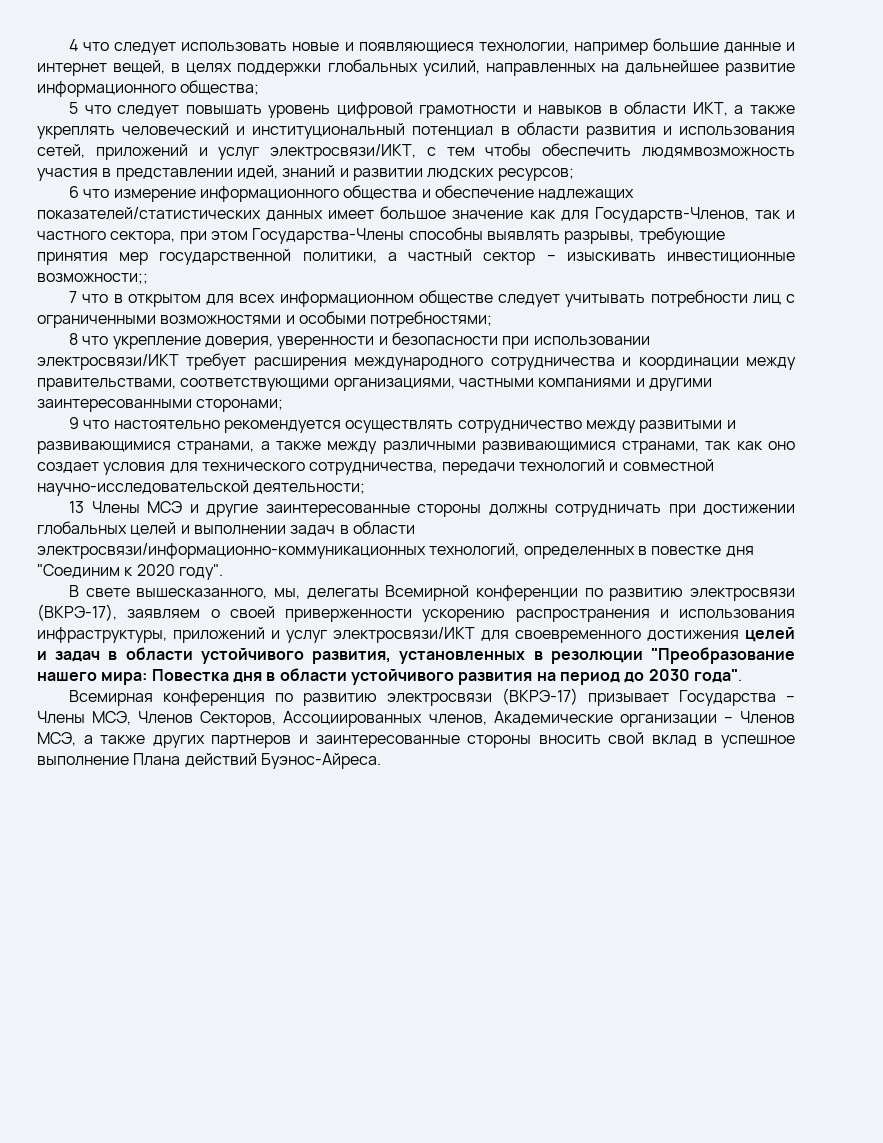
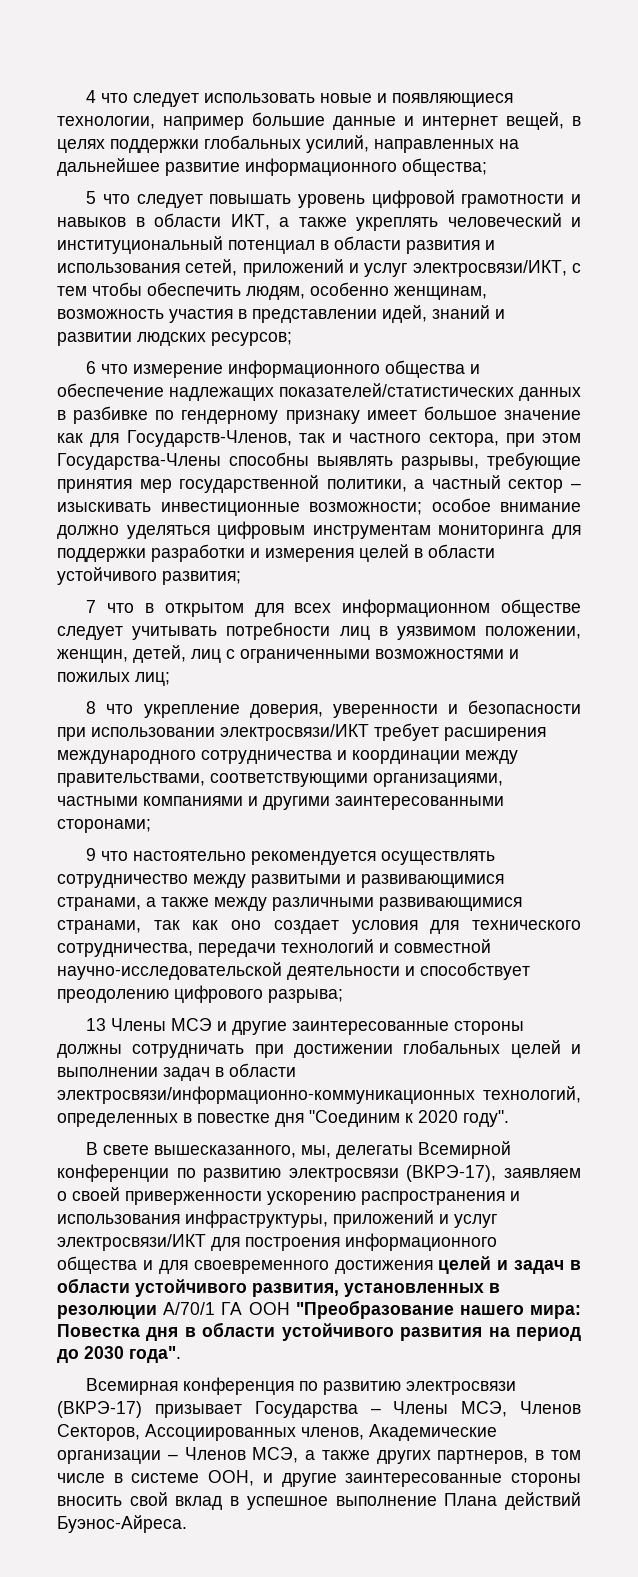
- 5 что следует повышать уровень цифровой грамотности и навыков в области ИКТ, а также укреплять человеческий и институциональный потенциал в области развития и использования сетей, приложений и услуг электросвязи/ИКТ, с тем чтобы обеспечить людямвозможность участия в представлении идей, знаний и развитии людских ресурсов;
+ 5 что следует повышать уровень цифровой грамотности и навыков в области ИКТ, а также укреплять человеческий и институциональный потенциал в области развития и использования сетей, приложений и услуг электросвязи/ИКТ, с тем чтобы обеспечить людям, особенно женщинам, возможность участия в представлении идей, знаний и развитии людских ресурсов;
- 6 что измерение информационного общества и обеспечение надлежащих показателей/статистических данных имеет большое значение как для Государств-Членов, так и частного сектора, при этом Государства-Члены способны выявлять разрывы, требующие принятия мер государственной политики, а частный сектор – изыскивать инвестиционные возможности;;
+ 6 что измерение информационного общества и обеспечение надлежащих показателей/статистических данных в разбивке по гендерному признаку имеет большое значение как для Государств-Членов, так и частного сектора, при этом Государства-Члены способны выявлять разрывы, требующие принятия мер государственной политики, а частный сектор – изыскивать инвестиционные возможности; особое внимание должно уделяться цифровым инструментам мониторинга для поддержки разработки и измерения целей в области устойчивого развития;
- 7 что в открытом для всех информационном обществе следует учитывать потребности лиц с ограниченными возможностями и особыми потребностями;
+ 7 что в открытом для всех информационном обществе следует учитывать потребности лиц в уязвимом положении, женщин, детей, лиц с ограниченными возможностями и пожилых лиц;
- 9 что настоятельно рекомендуется осуществлять сотрудничество между развитыми и развивающимися странами, а также между различными развивающимися странами, так как оно создает условия для технического сотрудничества, передачи технологий и совместной научно-исследовательской деятельности;
+ 9 что настоятельно рекомендуется осуществлять сотрудничество между развитыми и развивающимися странами, а также между различными развивающимися странами, так как оно создает условия для технического сотрудничества, передачи технологий и совместной научно-исследовательской деятельности и способствует преодолению цифрового разрыва;
- В свете вышесказанного, мы, делегаты Всемирной конференции по развитию электросвязи (ВКРЭ-17), заявляем о своей приверженности ускорению распространения и использования инфраструктуры, приложений и услуг электросвязи/ИКТ для своевременного достижения целей и задач в области устойчивого развития, установленных в резолюции "Преобразование нашего мира: Повестка дня в области устойчивого развития на период до 2030 года".
+ В свете вышесказанного, мы, делегаты Всемирной конференции по развитию электросвязи (ВКРЭ-17), заявляем о своей приверженности ускорению распространения и использования инфраструктуры, приложений и услуг электросвязи/ИКТ для построения информационного общества и для своевременного достижения целей и задач в области устойчивого развития, установленных в резолюции А/70/1 ГА ООН "Преобразование нашего мира: Повестка дня в области устойчивого развития на период до 2030 года".
- Всемирная конференция по развитию электросвязи (ВКРЭ-17) призывает Государства – Члены МСЭ, Членов Секторов, Ассоциированных членов, Академические организации – Членов МСЭ, а также других партнеров и заинтересованные стороны вносить свой вклад в успешное выполнение Плана действий Буэнос-Айреса.
+ Всемирная конференция по развитию электросвязи (ВКРЭ-17) призывает Государства – Члены МСЭ, Членов Секторов, Ассоциированных членов, Академические организации – Членов МСЭ, а также других партнеров, в том числе в системе ООН, и другие заинтересованные стороны вносить свой вклад в успешное выполнение Плана действий Буэнос-Айреса.

